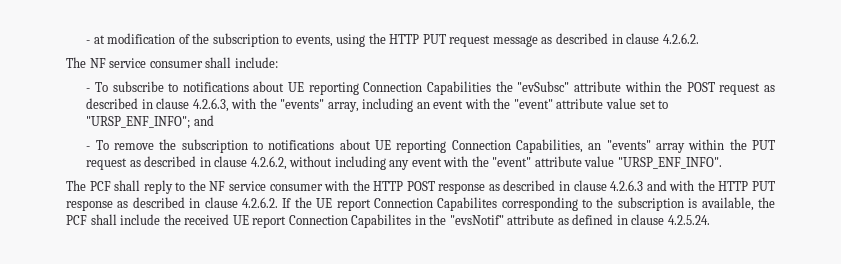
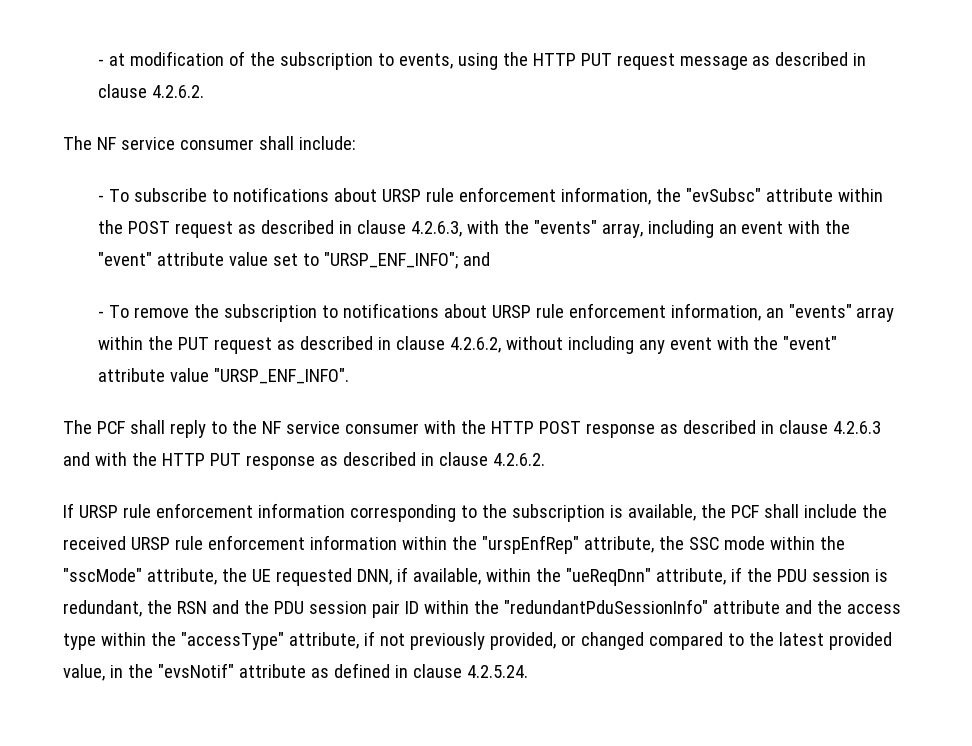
- - To subscribe to notifications about UE reporting Connection Capabilities the "evSubsc" attribute within the POST request as described in clause 4.2.6.3, with the "events" array, including an event with the "event" attribute value set to "URSP_ENF_INFO"; and
+ - To subscribe to notifications about URSP rule enforcement information, the "evSubsc" attribute within the POST request as described in clause 4.2.6.3, with the "events" array, including an event with the "event" attribute value set to "URSP_ENF_INFO"; and
- - To remove the subscription to notifications about UE reporting Connection Capabilities, an "events" array within the PUT request as described in clause 4.2.6.2, without including any event with the "event" attribute value "URSP_ENF_INFO".
+ - To remove the subscription to notifications about URSP rule enforcement information, an "events" array within the PUT request as described in clause 4.2.6.2, without including any event with the "event" attribute value "URSP_ENF_INFO".
- The PCF shall reply to the NF service consumer with the HTTP POST response as described in clause 4.2.6.3 and with the HTTP PUT response as described in clause 4.2.6.2. If the UE report Connection Capabilites corresponding to the subscription is available, the PCF shall include the received UE report Connection Capabilites in the "evsNotif" attribute as defined in clause 4.2.5.24.
+ The PCF shall reply to the NF service consumer with the HTTP POST response as described in clause 4.2.6.3 and with the HTTP PUT response as described in clause 4.2.6.2.
+ If URSP rule enforcement information corresponding to the subscription is available, the PCF shall include the received URSP rule enforcement information within the "urspEnfRep" attribute, the SSC mode within the "sscMode" attribute, the UE requested DNN, if available, within the "ueReqDnn" attribute, if the PDU session is redundant, the RSN and the PDU session pair ID within the "redundantPduSessionInfo" attribute and the access type within the "accessType" attribute, if not previously provided, or changed compared to the latest provided value, in the "evsNotif" attribute as defined in clause 4.2.5.24.

